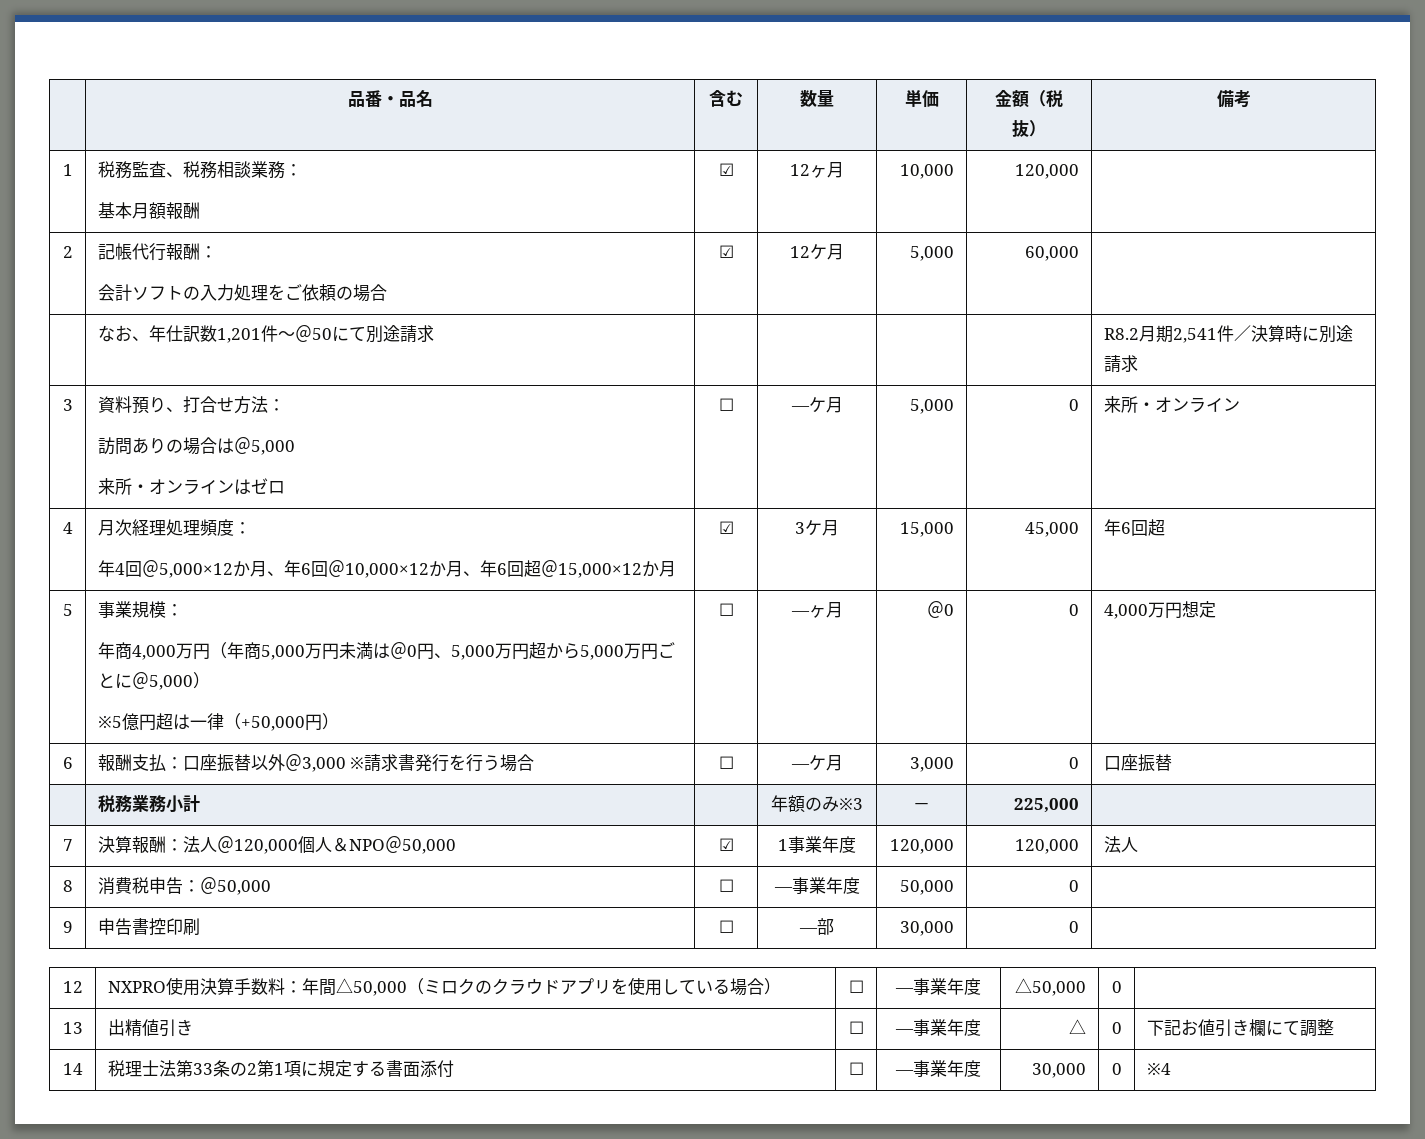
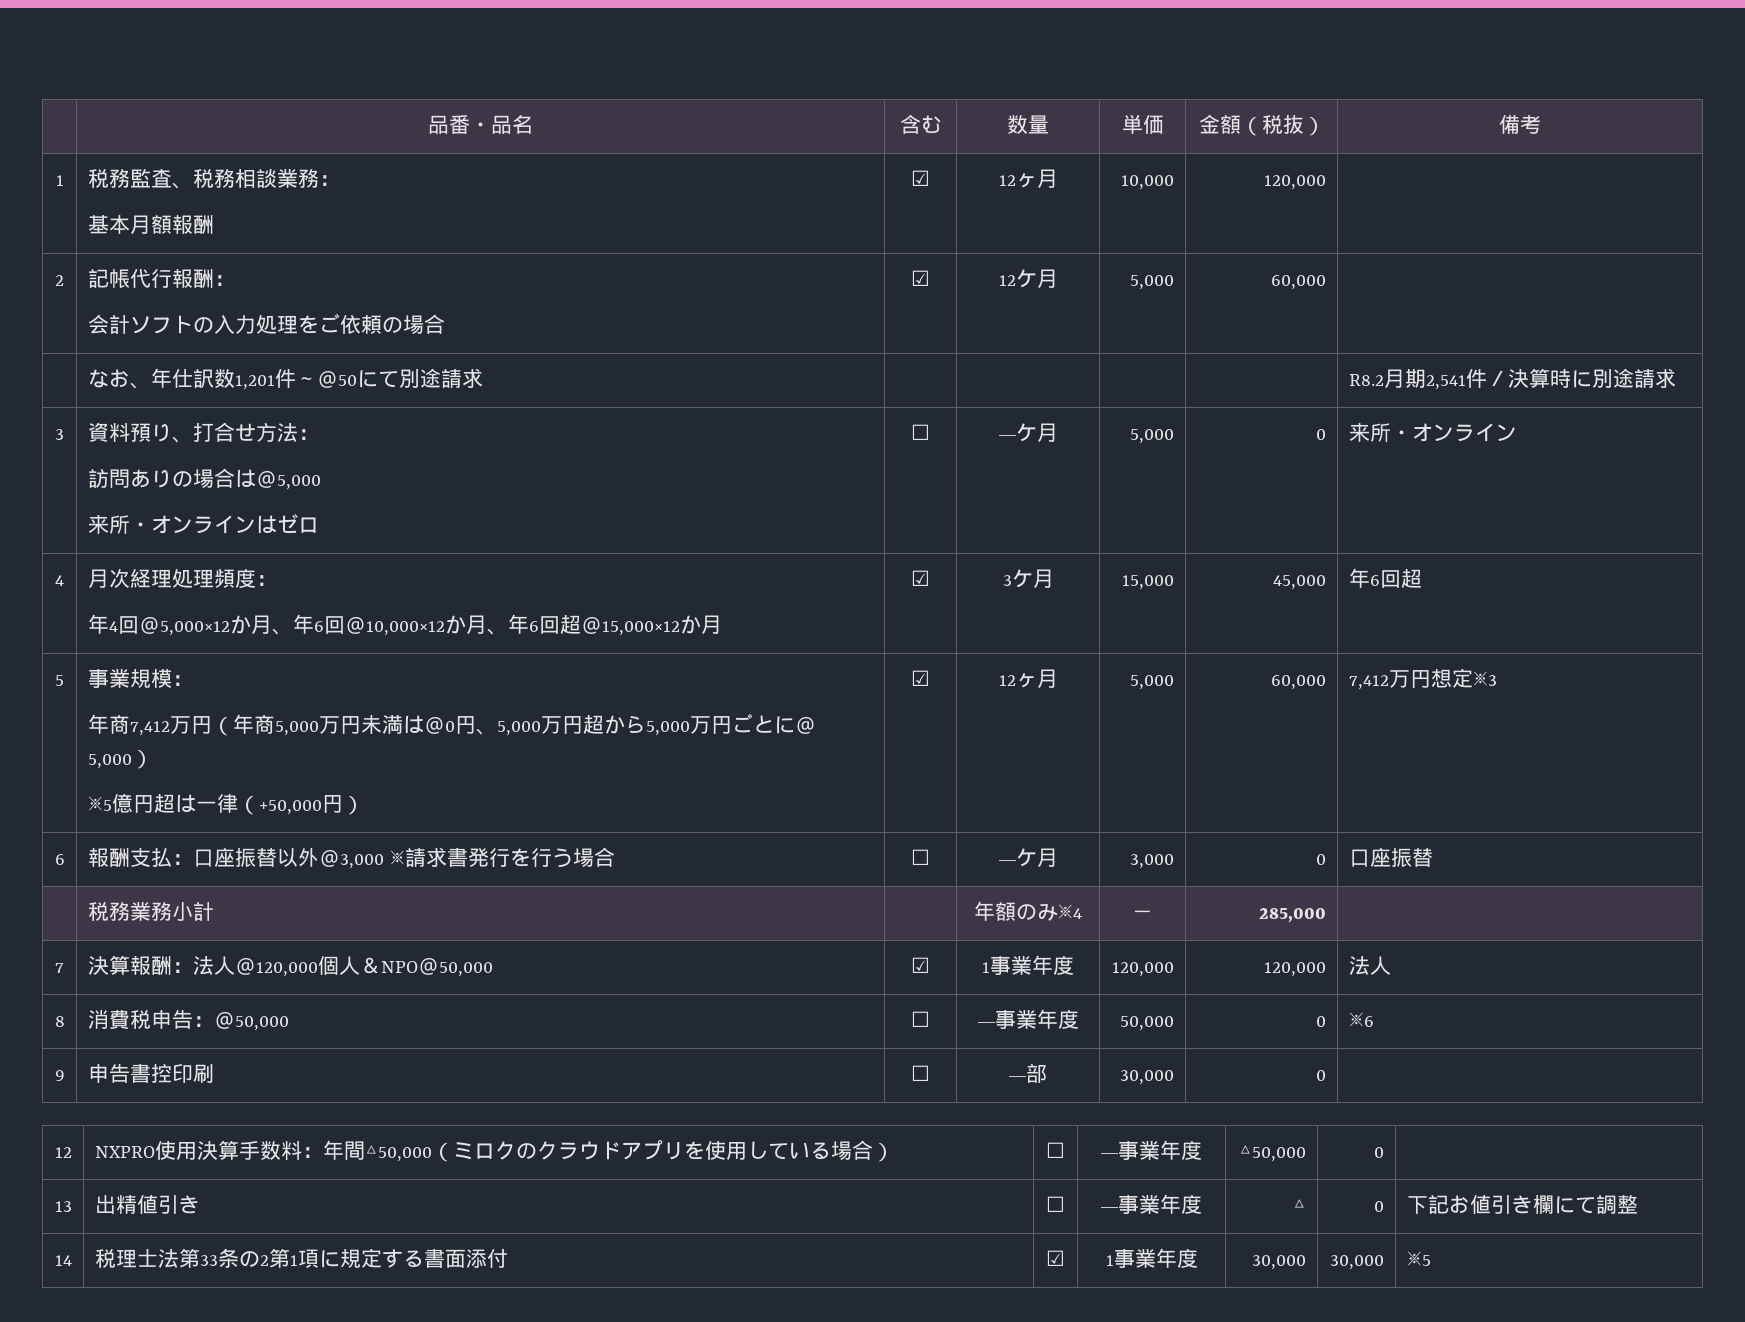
  5 | 事業規模：
- 年商4,000万円（年商5,000万円未満は＠0円、5,000万円超から5,000万円ごとに＠5,000）
- ※5億円超は一律（+50,000円） | ☐ | ―ヶ月 | ＠0 | 0 | 4,000万円想定
+ 年商7,412万円（年商5,000万円未満は＠0円、5,000万円超から5,000万円ごとに＠5,000）
+ ※5億円超は一律（+50,000円） | ☑ | 12ヶ月 | 5,000 | 60,000 | 7,412万円想定※3
- | 税務業務小計 | | 年額のみ※3 | － | 225,000 |
+ | 税務業務小計 | | 年額のみ※4 | － | 285,000 |
- 8 | 消費税申告：＠50,000 | ☐ | ―事業年度 | 50,000 | 0 |
+ 8 | 消費税申告：＠50,000 | ☐ | ―事業年度 | 50,000 | 0 | ※6
- 14 | 税理士法第33条の2第1項に規定する書面添付 | ☐ | ―事業年度 | 30,000 | 0 | ※4
+ 14 | 税理士法第33条の2第1項に規定する書面添付 | ☑ | 1事業年度 | 30,000 | 30,000 | ※5

